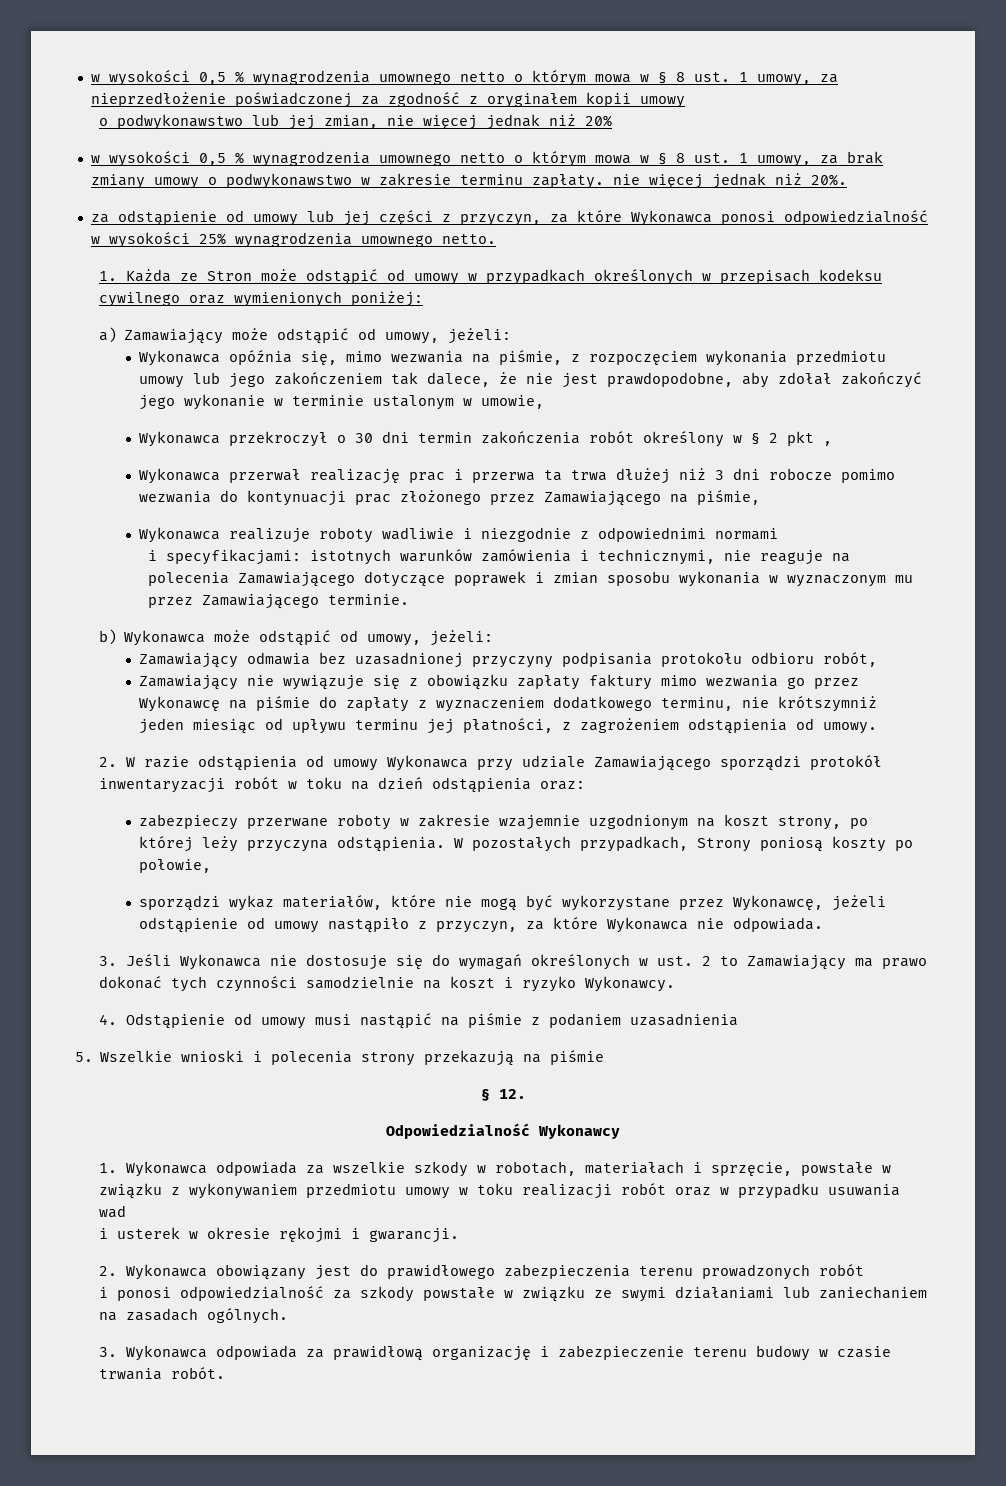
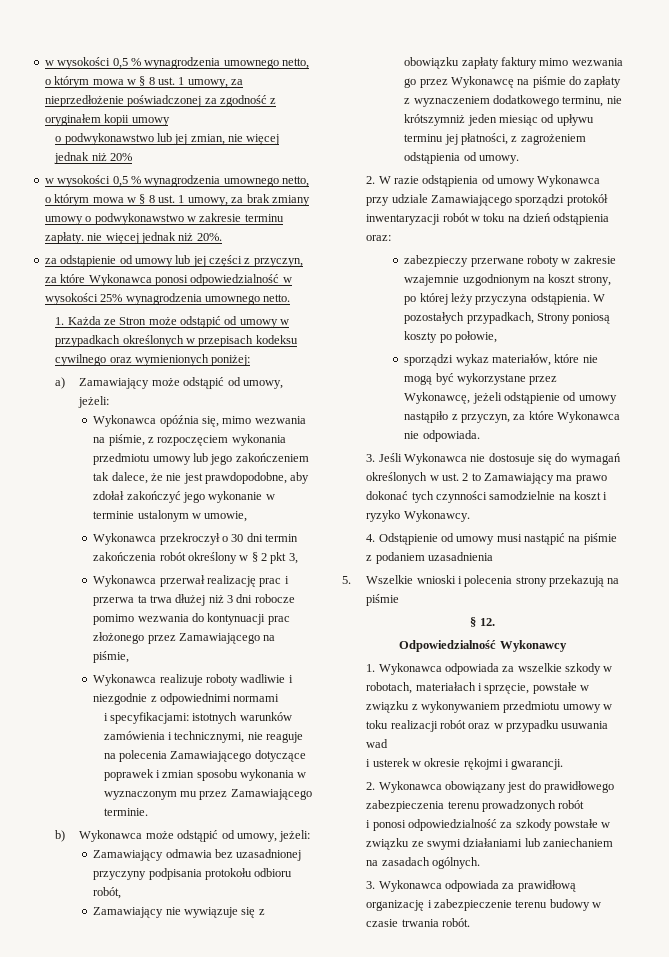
- w wysokości 0,5 % wynagrodzenia umownego netto o którym mowa w § 8 ust. 1 umowy, za nieprzedłożenie poświadczonej za zgodność z oryginałem kopii umowy
+ w wysokości 0,5 % wynagrodzenia umownego netto, o którym mowa w § 8 ust. 1 umowy, za nieprzedłożenie poświadczonej za zgodność z oryginałem kopii umowy
- w wysokości 0,5 % wynagrodzenia umownego netto o którym mowa w § 8 ust. 1 umowy, za brak zmiany umowy o podwykonawstwo w zakresie terminu zapłaty. nie więcej jednak niż 20%.
+ w wysokości 0,5 % wynagrodzenia umownego netto, o którym mowa w § 8 ust. 1 umowy, za brak zmiany umowy o podwykonawstwo w zakresie terminu zapłaty. nie więcej jednak niż 20%.
- Wykonawca przekroczył o 30 dni termin zakończenia robót określony w § 2 pkt ,
+ Wykonawca przekroczył o 30 dni termin zakończenia robót określony w § 2 pkt 3,

